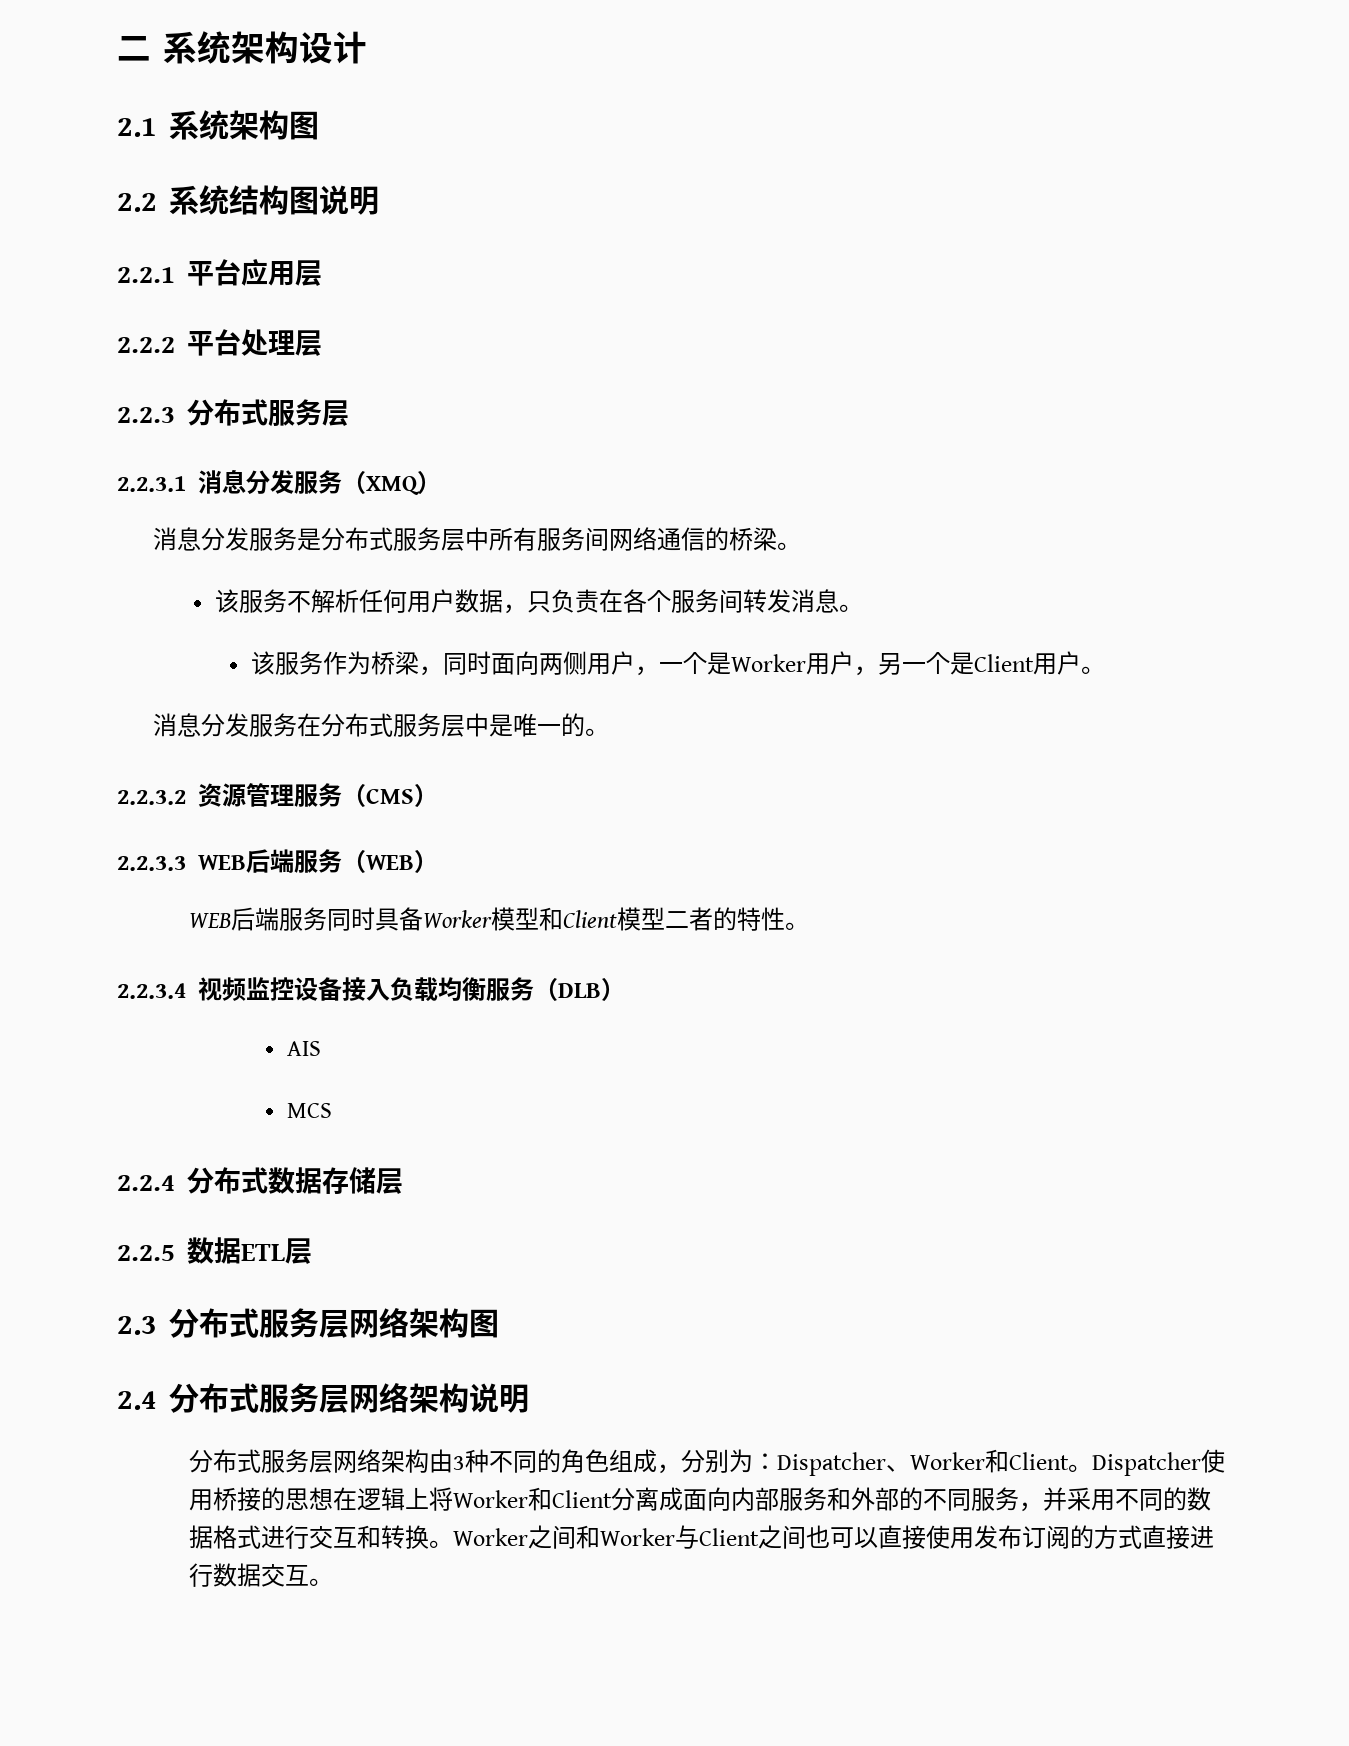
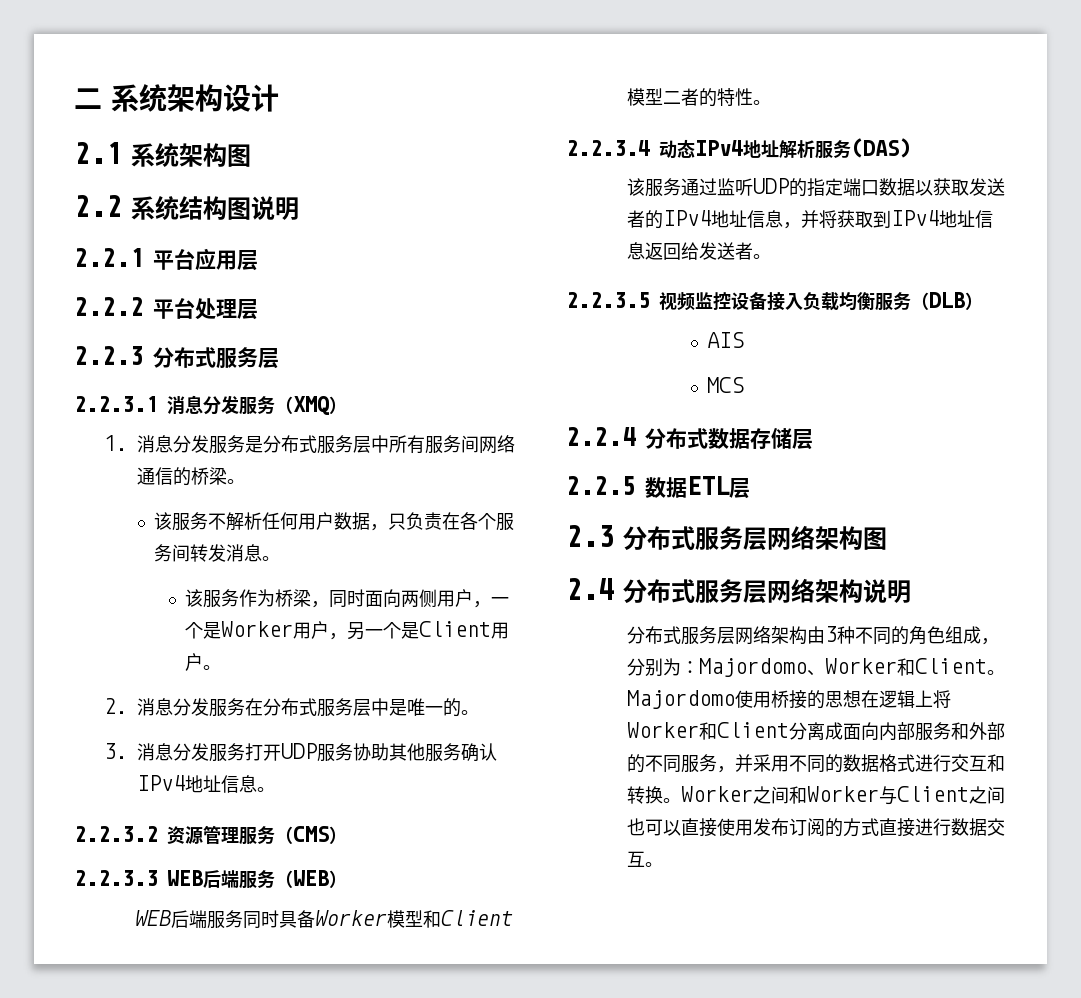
- 消息分发服务是分布式服务层中所有服务间网络通信的桥梁。
+ 1.消息分发服务是分布式服务层中所有服务间网络通信的桥梁。
- 消息分发服务在分布式服务层中是唯一的。
+ 2.消息分发服务在分布式服务层中是唯一的。
+ 3.消息分发服务打开UDP服务协助其他服务确认IPv4地址信息。
- 2.2.3.4视频监控设备接入负载均衡服务（DLB）
+ 2.2.3.4动态IPv4地址解析服务(DAS)
+ 该服务通过监听UDP的指定端口数据以获取发送者的IPv4地址信息，并将获取到IPv4地址信息返回给发送者。
+ 2.2.3.5视频监控设备接入负载均衡服务（DLB）
- 分布式服务层网络架构由3种不同的角色组成，分别为：Dispatcher、Worker和Client。
+ 分布式服务层网络架构由3种不同的角色组成，分别为：Majordomo、Worker和Client。
- Dispatcher使用桥接的思想在逻辑上将Worker和Client分离成面向内部服务和外部的不同服务，并采用不同的数据格式进行交互和转换。
+ Majordomo使用桥接的思想在逻辑上将Worker和Client分离成面向内部服务和外部的不同服务，并采用不同的数据格式进行交互和转换。

